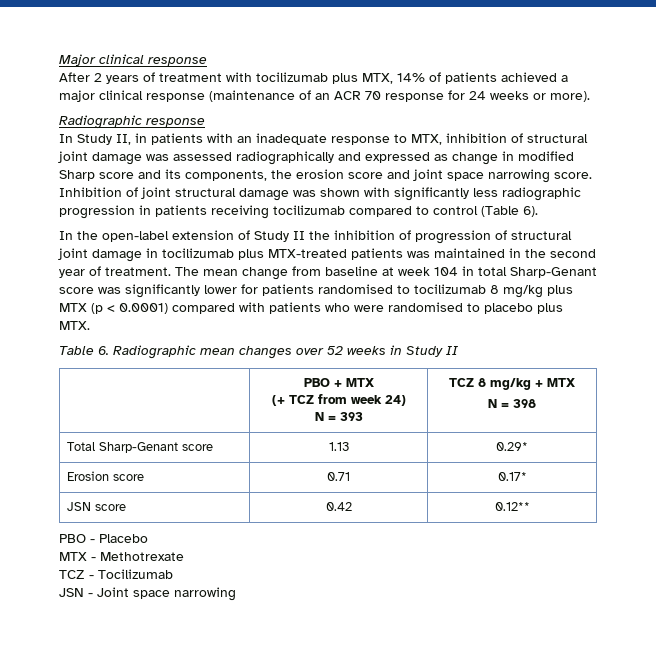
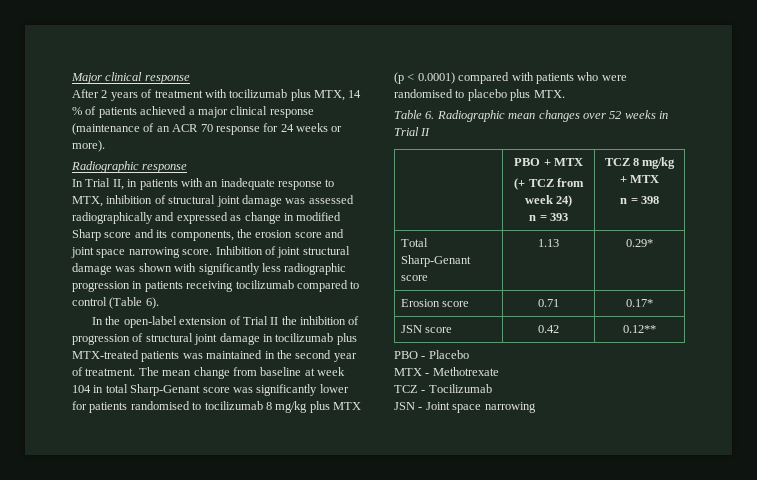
- After 2 years of treatment with tocilizumab plus MTX, 14% of patients achieved a major clinical response (maintenance of an ACR 70 response for 24 weeks or more).
+ After 2 years of treatment with tocilizumab plus MTX, 14 % of patients achieved a major clinical response (maintenance of an ACR 70 response for 24 weeks or more).
- In Study II, in patients with an inadequate response to MTX, inhibition of structural joint damage was assessed radiographically and expressed as change in modified Sharp score and its components, the erosion score and joint space narrowing score.
+ In Trial II, in patients with an inadequate response to MTX, inhibition of structural joint damage was assessed radiographically and expressed as change in modified Sharp score and its components, the erosion score and joint space narrowing score.
- In the open-label extension of Study II the inhibition of progression of structural joint damage in tocilizumab plus MTX-treated patients was maintained in the second year of treatment.
+ In the open-label extension of Trial II the inhibition of progression of structural joint damage in tocilizumab plus MTX-treated patients was maintained in the second year of treatment.
- Table 6. Radiographic mean changes over 52 weeks in Study II
+ Table 6. Radiographic mean changes over 52 weeks in Trial II
  | PBO + MTX
  (+ TCZ from week 24)
- N = 393 | TCZ 8 mg/kg + MTX
- N = 398
+ n = 393 | TCZ 8 mg/kg + MTX
+ n = 398

